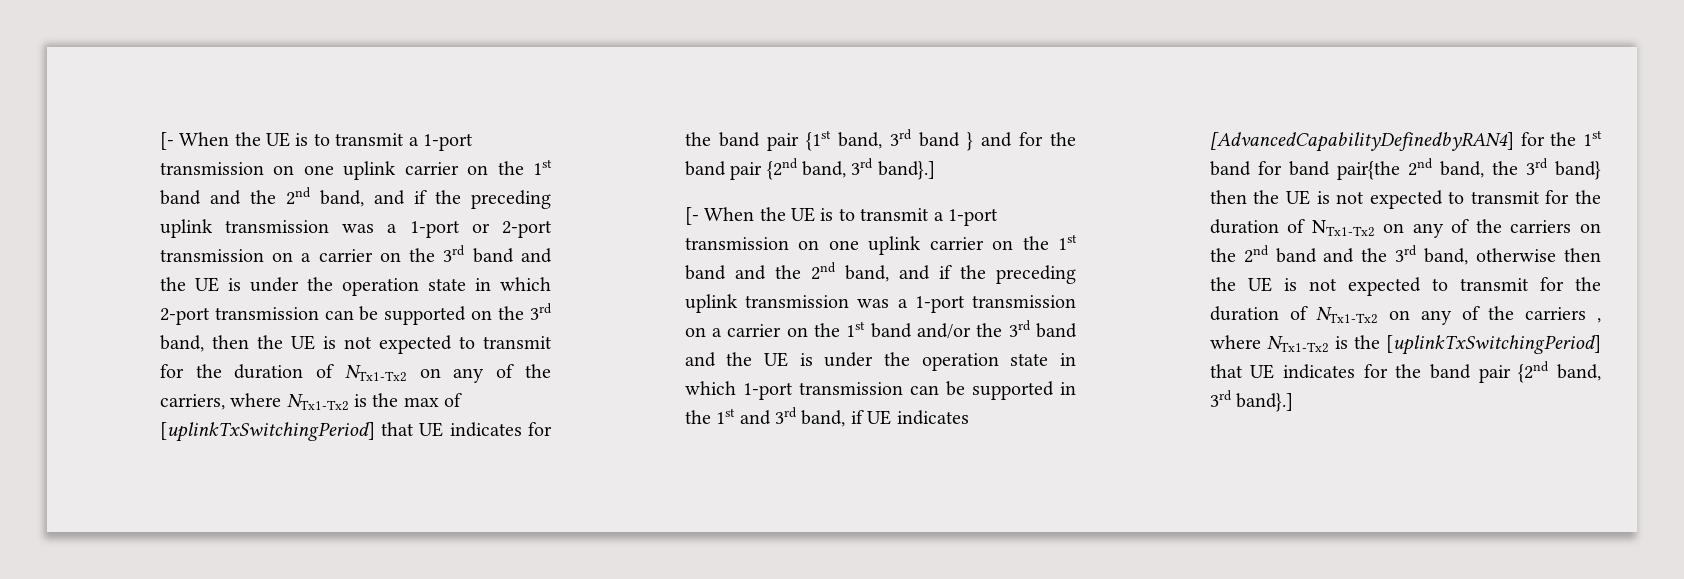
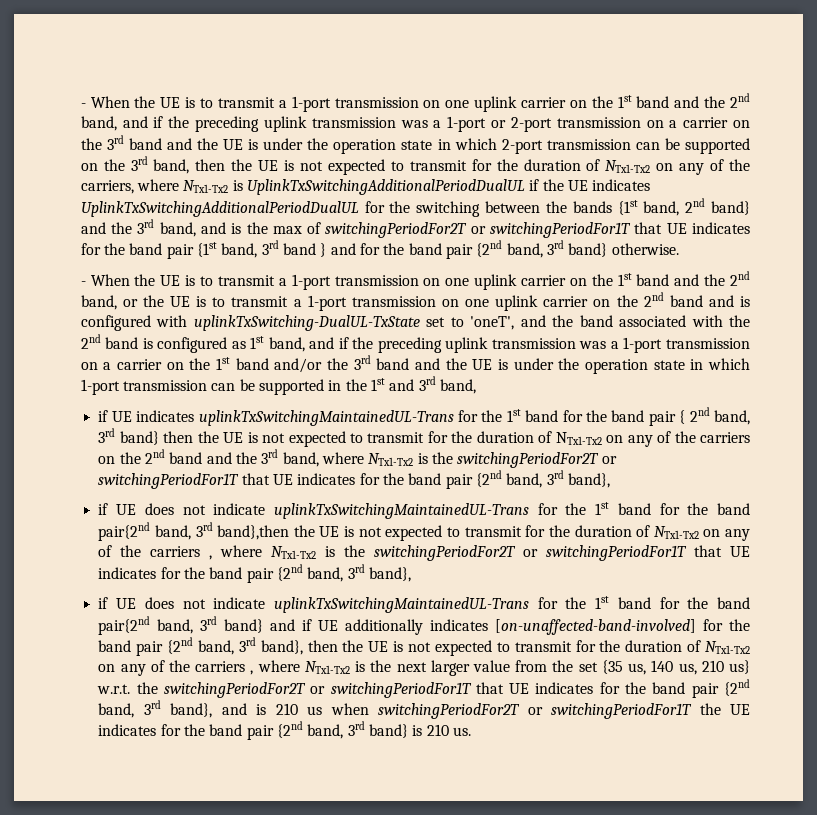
- [- When the UE is to transmit a 1-port transmission on one uplink carrier on the 1st band and the 2nd band, and if the preceding uplink transmission was a 1-port or 2-port transmission on a carrier on the 3rd band and the UE is under the operation state in which 2-port transmission can be supported on the 3rd band, then the UE is not expected to transmit for the duration of NTx1-Tx2 on any of the carriers, where NTx1-Tx2 is the max of [uplinkTxSwitchingPeriod] that UE indicates for the band pair {1st band, 3rd band } and for the band pair {2nd band, 3rd band}.]
- [- When the UE is to transmit a 1-port transmission on one uplink carrier on the 1st band and the 2nd band, and if the preceding uplink transmission was a 1-port transmission on a carrier on the 1st band and/or the 3rd band and the UE is under the operation state in which 1-port transmission can be supported in the 1st and 3rd band, if UE indicates [AdvancedCapabilityDefinedbyRAN4] for the 1st band for band pair{the 2nd band, the 3rd band} then the UE is not expected to transmit for the duration of NTx1-Tx2 on any of the carriers on the 2nd band and the 3rd band, otherwise then the UE is not expected to transmit for the duration of NTx1-Tx2 on any of the carriers , where NTx1-Tx2 is the [uplinkTxSwitchingPeriod] that UE indicates for the band pair {2nd band, 3rd band}.]
+ - When the UE is to transmit a 1-port transmission on one uplink carrier on the 1st band and the 2nd band, and if the preceding uplink transmission was a 1-port or 2-port transmission on a carrier on the 3rd band and the UE is under the operation state in which 2-port transmission can be supported on the 3rd band, then the UE is not expected to transmit for the duration of NTx1-Tx2 on any of the carriers, where NTx1-Tx2 is UplinkTxSwitchingAdditionalPeriodDualUL if the UE indicates UplinkTxSwitchingAdditionalPeriodDualUL for the switching between the bands {1st band, 2nd band} and the 3rd band, and is the max of switchingPeriodFor2T or switchingPeriodFor1T that UE indicates for the band pair {1st band, 3rd band } and for the band pair {2nd band, 3rd band} otherwise.
+ - When the UE is to transmit a 1-port transmission on one uplink carrier on the 1st band and the 2nd band, or the UE is to transmit a 1-port transmission on one uplink carrier on the 2nd band and is configured with uplinkTxSwitching-DualUL-TxState set to 'oneT', and the band associated with the 2nd band is configured as 1st band, and if the preceding uplink transmission was a 1-port transmission on a carrier on the 1st band and/or the 3rd band and the UE is under the operation state in which 1-port transmission can be supported in the 1st and 3rd band,
+ if UE indicates uplinkTxSwitchingMaintainedUL-Trans for the 1st band for the band pair { 2nd band, 3rd band} then the UE is not expected to transmit for the duration of NTx1-Tx2 on any of the carriers on the 2nd band and the 3rd band, where NTx1-Tx2 is the switchingPeriodFor2T or switchingPeriodFor1T that UE indicates for the band pair {2nd band, 3rd band},
+ if UE does not indicate uplinkTxSwitchingMaintainedUL-Trans for the 1st band for the band pair{2nd band, 3rd band},then the UE is not expected to transmit for the duration of NTx1-Tx2 on any of the carriers , where NTx1-Tx2 is the switchingPeriodFor2T or switchingPeriodFor1T that UE indicates for the band pair {2nd band, 3rd band},
+ if UE does not indicate uplinkTxSwitchingMaintainedUL-Trans for the 1st band for the band pair{2nd band, 3rd band} and if UE additionally indicates [on-unaffected-band-involved] for the band pair {2nd band, 3rd band}, then the UE is not expected to transmit for the duration of NTx1-Tx2 on any of the carriers , where NTx1-Tx2 is the next larger value from the set {35 us, 140 us, 210 us} w.r.t. the switchingPeriodFor2T or switchingPeriodFor1T that UE indicates for the band pair {2nd band, 3rd band}, and is 210 us when switchingPeriodFor2T or switchingPeriodFor1T the UE indicates for the band pair {2nd band, 3rd band} is 210 us.

